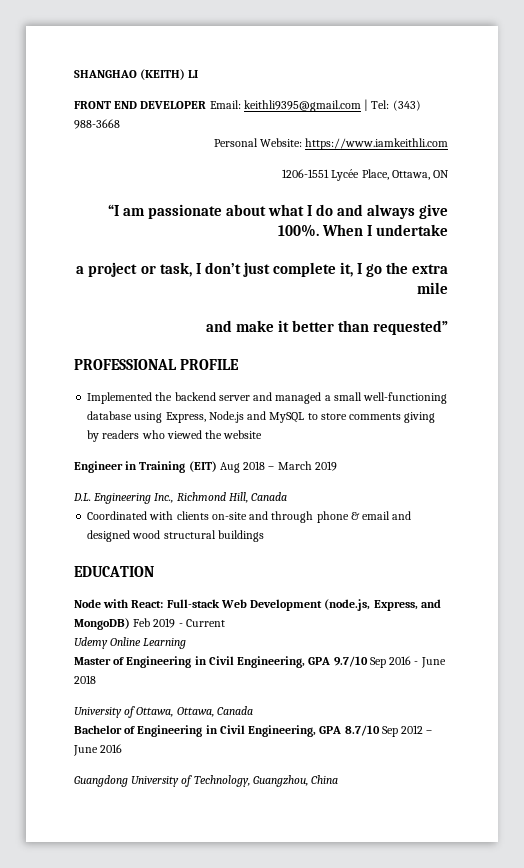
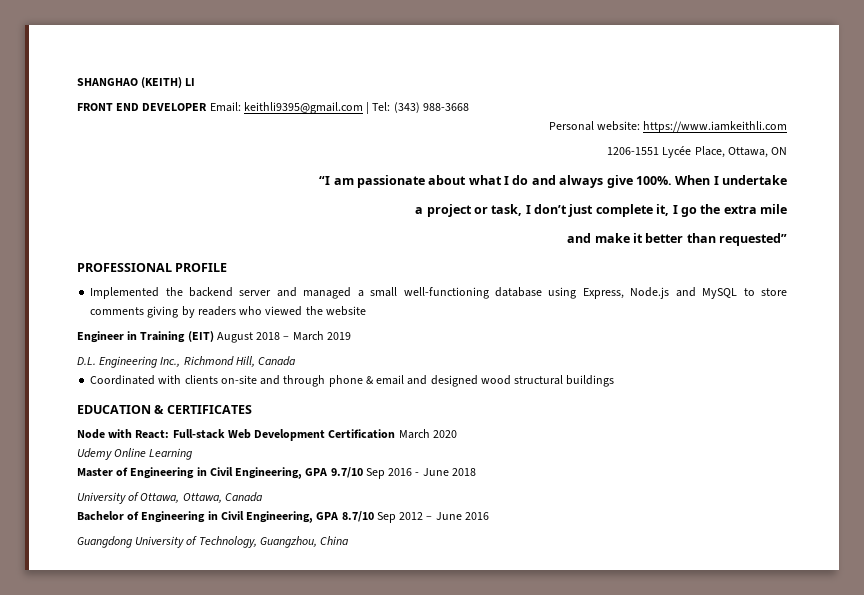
- Personal Website: https://www.iamkeithli.com
+ Personal website: https://www.iamkeithli.com
- Engineer in Training (EIT) Aug 2018 – March 2019
+ Engineer in Training (EIT) August 2018 – March 2019
- EDUCATION
+ EDUCATION & CERTIFICATES
- Node with React: Full-stack Web Development (node.js, Express, and MongoDB) Feb 2019 - Current
+ Node with React: Full-stack Web Development Certification March 2020

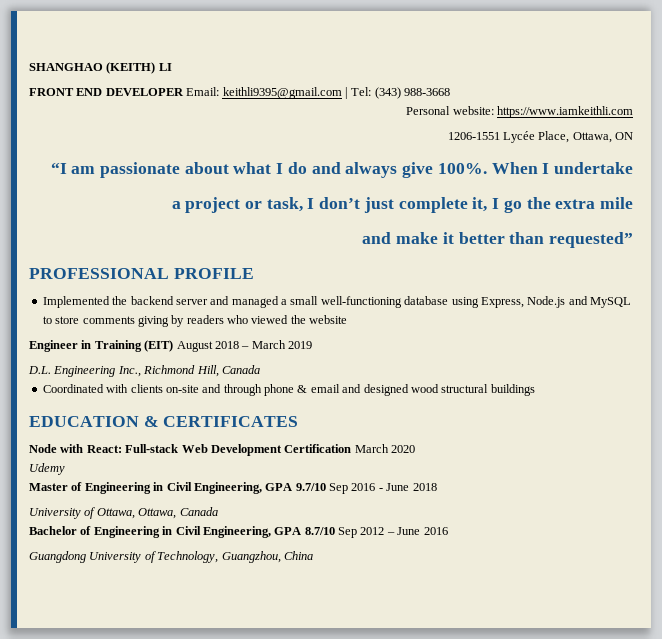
- Udemy Online Learning
+ Udemy

